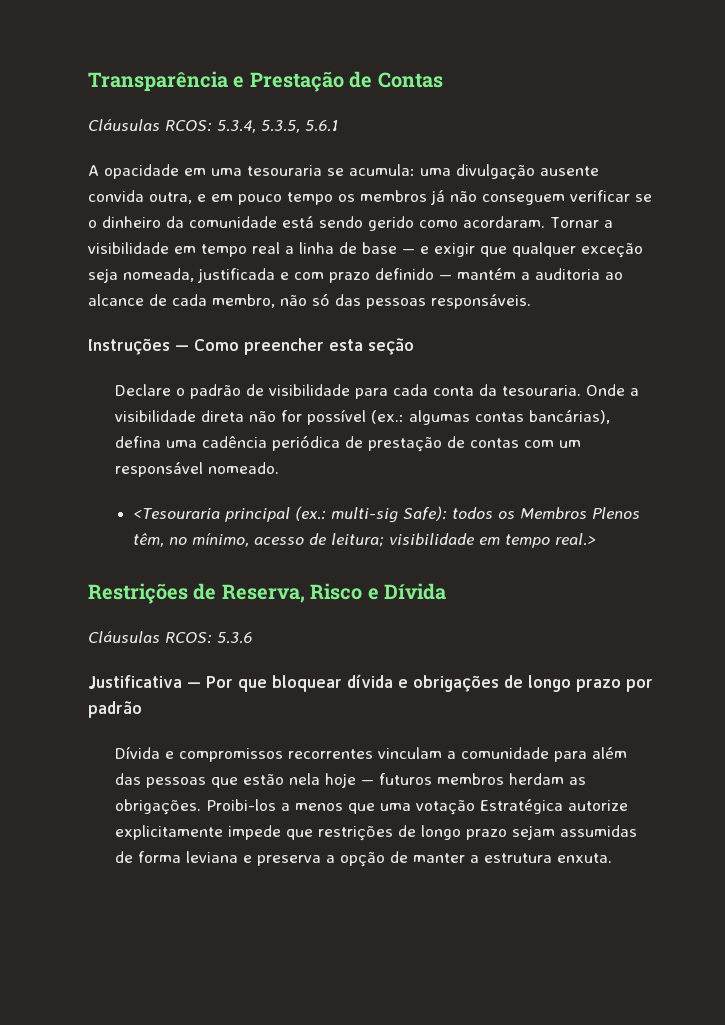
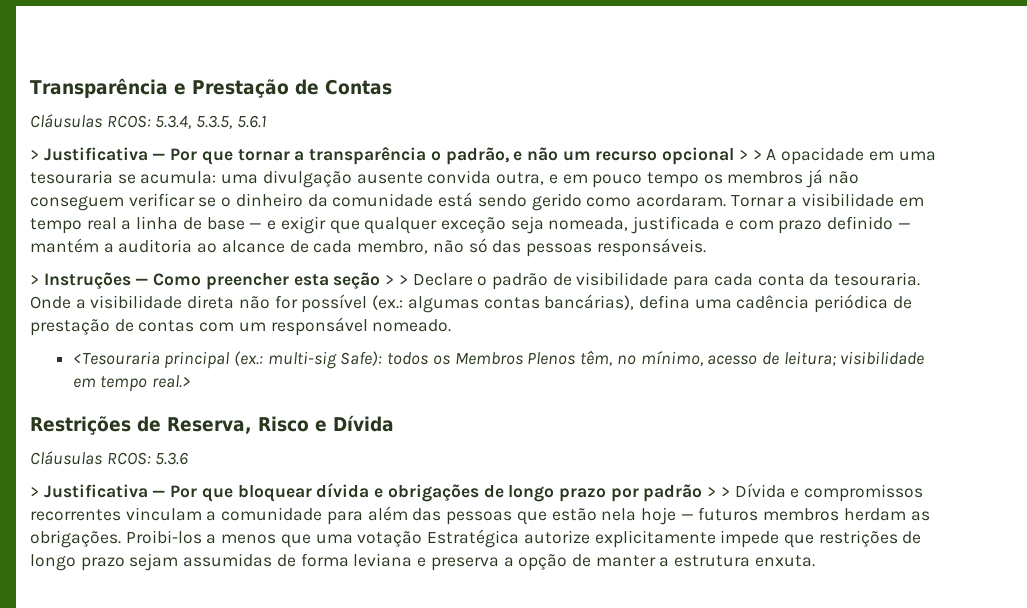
- A opacidade em uma tesouraria se acumula: uma divulgação ausente convida outra, e em pouco tempo os membros já não conseguem verificar se o dinheiro da comunidade está sendo gerido como acordaram.
+ > Justificativa — Por que tornar a transparência o padrão, e não um recurso opcional > > A opacidade em uma tesouraria se acumula: uma divulgação ausente convida outra, e em pouco tempo os membros já não conseguem verificar se o dinheiro da comunidade está sendo gerido como acordaram.
- Instruções — Como preencher esta seção
- Declare o padrão de visibilidade para cada conta da tesouraria.
+ > Instruções — Como preencher esta seção > > Declare o padrão de visibilidade para cada conta da tesouraria.
- Justificativa — Por que bloquear dívida e obrigações de longo prazo por padrão
- Dívida e compromissos recorrentes vinculam a comunidade para além das pessoas que estão nela hoje — futuros membros herdam as obrigações.
+ > Justificativa — Por que bloquear dívida e obrigações de longo prazo por padrão > > Dívida e compromissos recorrentes vinculam a comunidade para além das pessoas que estão nela hoje — futuros membros herdam as obrigações.

